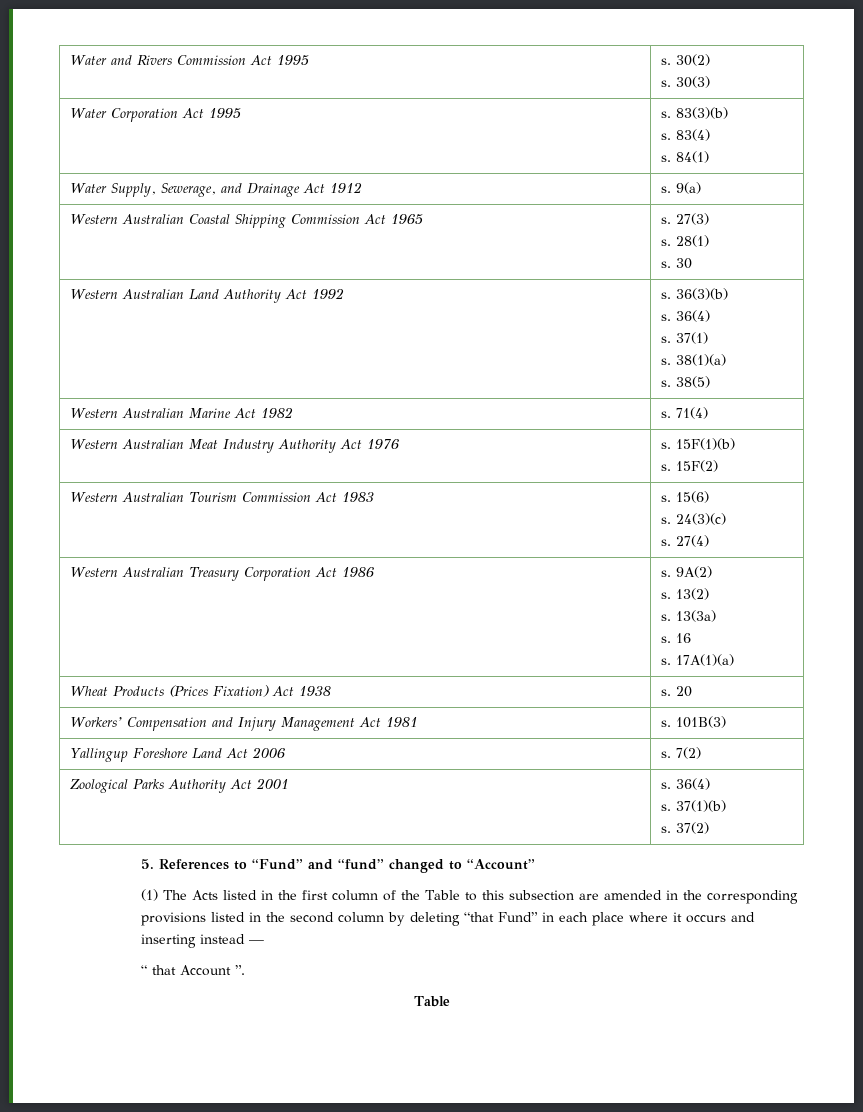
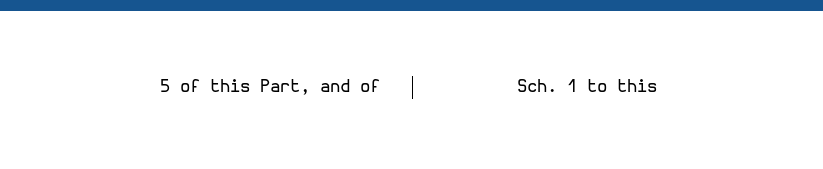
- Water and Rivers Commission Act 1995 | s. 30(2)
- s. 30(3)
- Water Corporation Act 1995 | s. 83(3)(b)
- s. 83(4)
- s. 84(1)
- Water Supply, Sewerage, and Drainage Act 1912 | s. 9(a)
- Western Australian Coastal Shipping Commission Act 1965 | s. 27(3)
- s. 28(1)
- s. 30
- Western Australian Land Authority Act 1992 | s. 36(3)(b)
- s. 36(4)
- s. 37(1)
- s. 38(1)(a)
- s. 38(5)
- Western Australian Marine Act 1982 | s. 71(4)
- Western Australian Meat Industry Authority Act 1976 | s. 15F(1)(b)
- s. 15F(2)
- Western Australian Tourism Commission Act 1983 | s. 15(6)
- s. 24(3)(c)
- s. 27(4)
- Western Australian Treasury Corporation Act 1986 | s. 9A(2)
- s. 13(2)
- s. 13(3a)
- s. 16
- s. 17A(1)(a)
- Wheat Products (Prices Fixation) Act 1938 | s. 20
- Workers’ Compensation and Injury Management Act 1981 | s. 101B(3)
- Yallingup Foreshore Land Act 2006 | s. 7(2)
- Zoological Parks Authority Act 2001 | s. 36(4)
- s. 37(1)(b)
- s. 37(2)
- 5. References to “Fund” and “fund” changed to “Account”
- (1) The Acts listed in the first column of the Table to this subsection are amended in the corresponding provisions listed in the second column by deleting “that Fund” in each place where it occurs and inserting instead —
- “ that Account ”.
- Table
+ 5 of this Part, and of Sch. 1 to this

